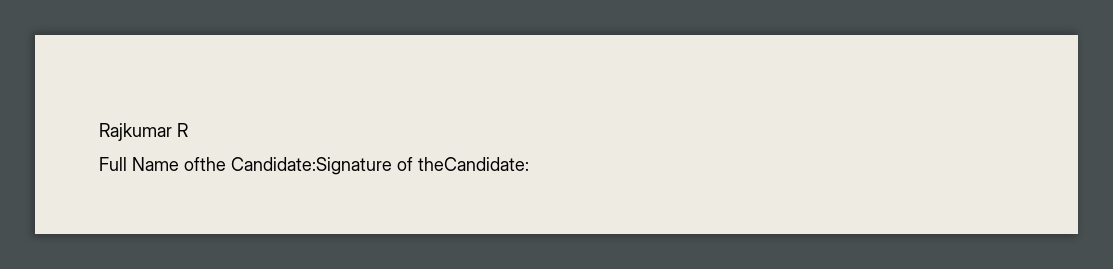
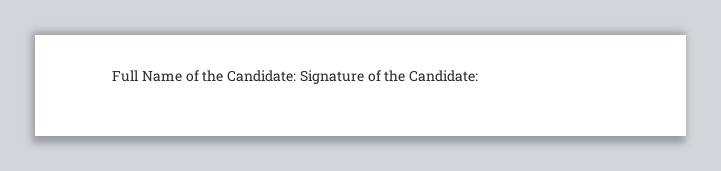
- Rajkumar R
- Full Name ofthe Candidate:Signature of theCandidate:
+ Full Name of the Candidate: Signature of the Candidate:

